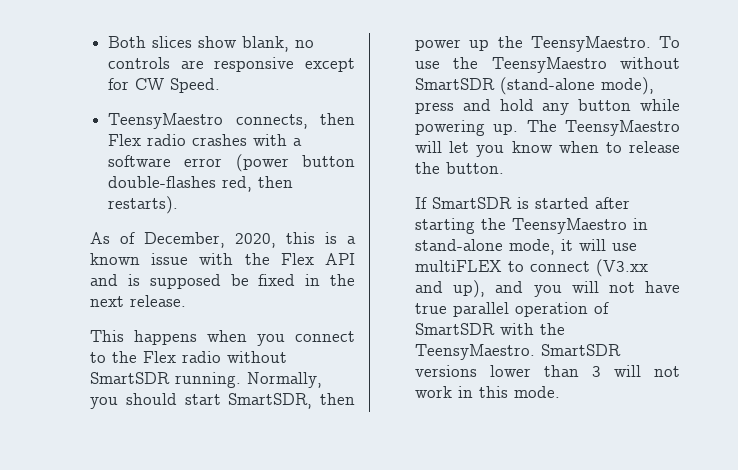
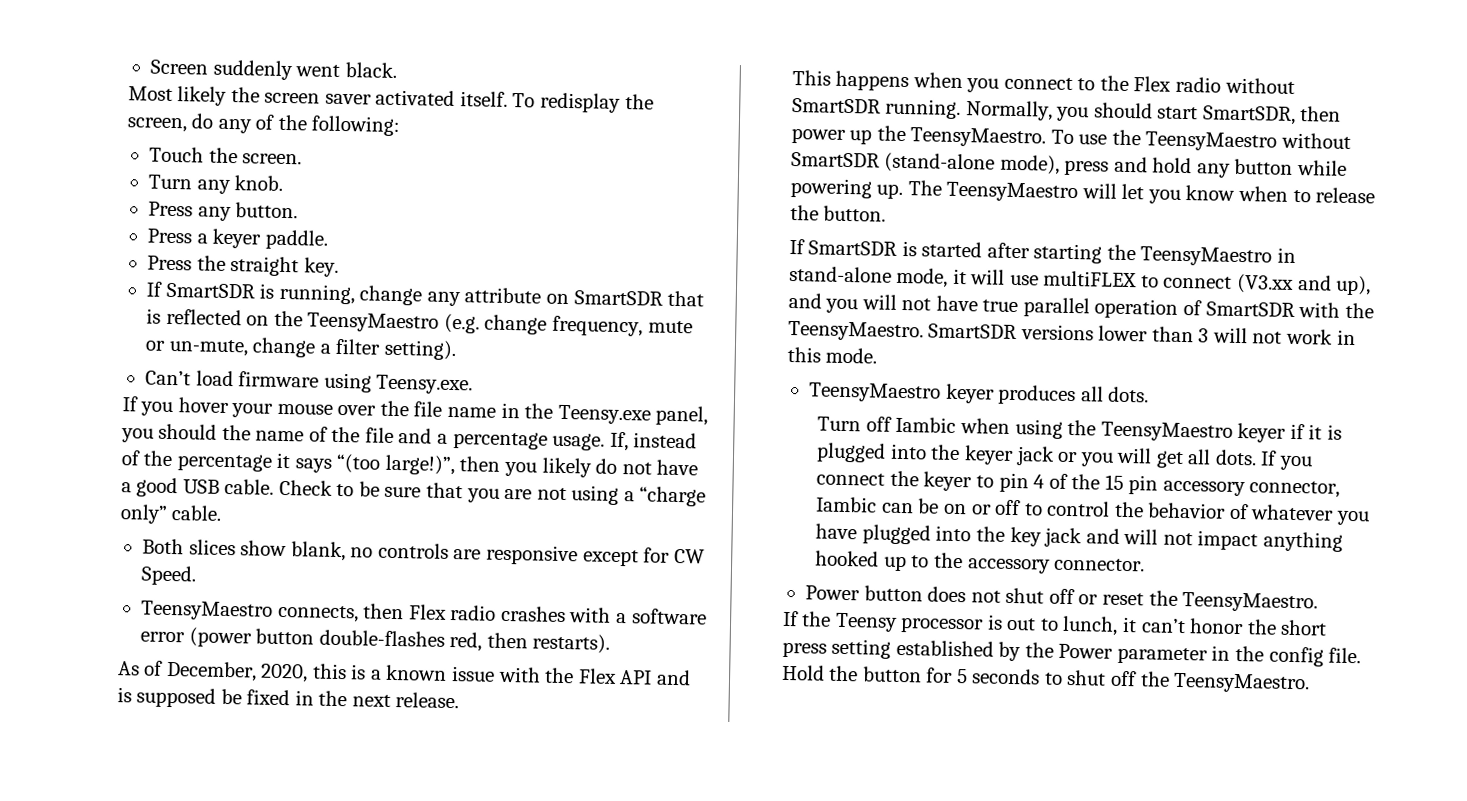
+ Screen suddenly went black.
+ Most likely the screen saver activated itself. To redisplay the screen, do any of the following:
+ Touch the screen.
+ Turn any knob.
+ Press any button.
+ Press a keyer paddle.
+ Press the straight key.
+ If SmartSDR is running, change any attribute on SmartSDR that is reflected on the TeensyMaestro (e.g. change frequency, mute or un-mute, change a filter setting).
+ Can’t load firmware using Teensy.exe.
+ If you hover your mouse over the file name in the Teensy.exe panel, you should the name of the file and a percentage usage. If, instead of the percentage it says “(too large!)”, then you likely do not have a good USB cable. Check to be sure that you are not using a “charge only” cable.
+ TeensyMaestro keyer produces all dots.
+ Turn off Iambic when using the TeensyMaestro keyer if it is plugged into the keyer jack or you will get all dots. If you connect the keyer to pin 4 of the 15 pin accessory connector, Iambic can be on or off to control the behavior of whatever you have plugged into the key jack and will not impact anything hooked up to the accessory connector.
+ Power button does not shut off or reset the TeensyMaestro.
+ If the Teensy processor is out to lunch, it can’t honor the short press setting established by the Power parameter in the config file. Hold the button for 5 seconds to shut off the TeensyMaestro.

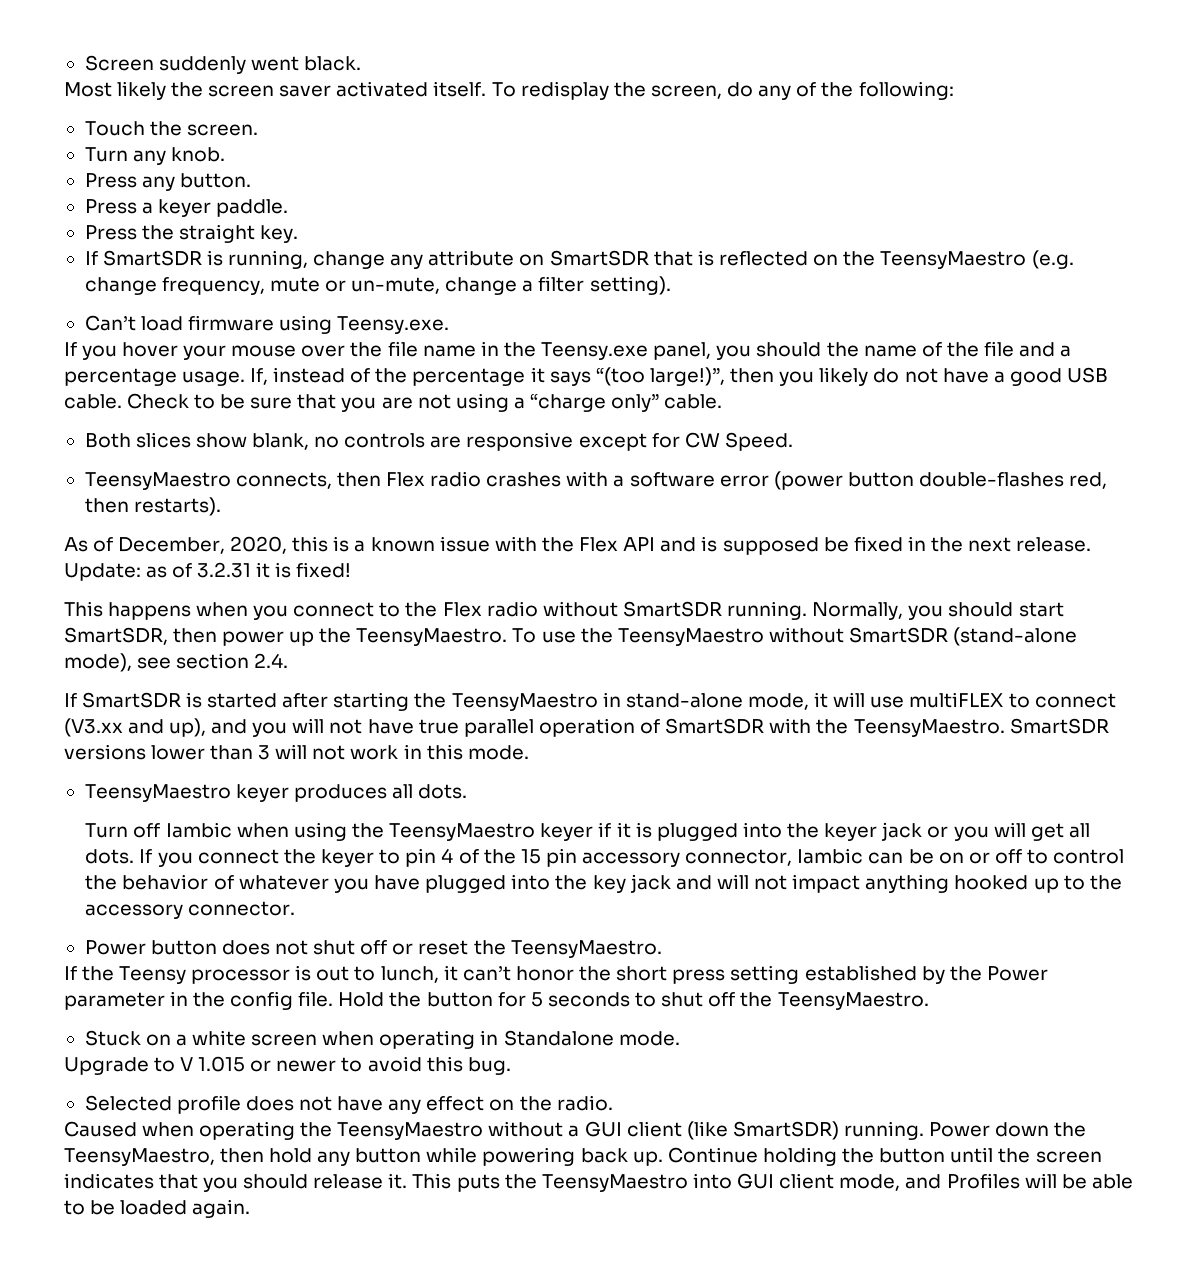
+ Update: as of 3.2.31 it is fixed!
- To use the TeensyMaestro without SmartSDR (stand-alone mode), press and hold any button while powering up. The TeensyMaestro will let you know when to release the button.
+ To use the TeensyMaestro without SmartSDR (stand-alone mode), see section 2.4.
+ Stuck on a white screen when operating in Standalone mode.
+ Upgrade to V 1.015 or newer to avoid this bug.
+ Selected profile does not have any effect on the radio.
+ Caused when operating the TeensyMaestro without a GUI client (like SmartSDR) running. Power down the TeensyMaestro, then hold any button while powering back up. Continue holding the button until the screen indicates that you should release it. This puts the TeensyMaestro into GUI client mode, and Profiles will be able to be loaded again.

